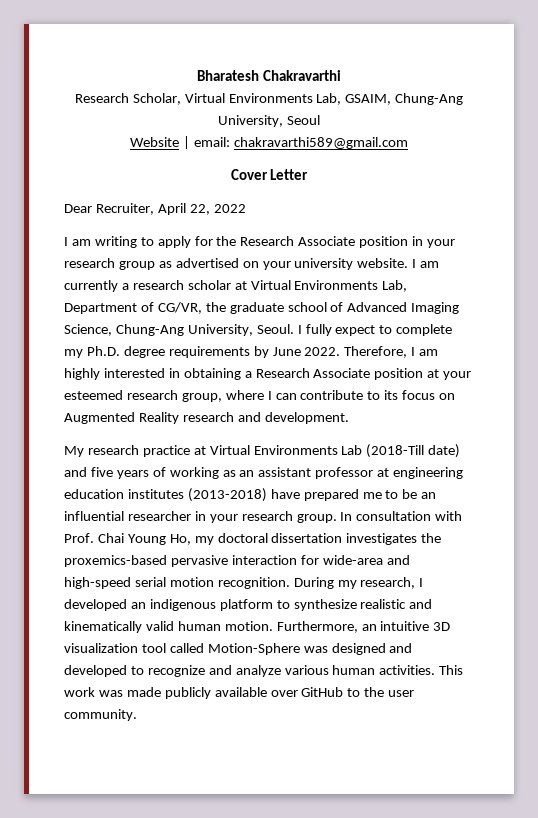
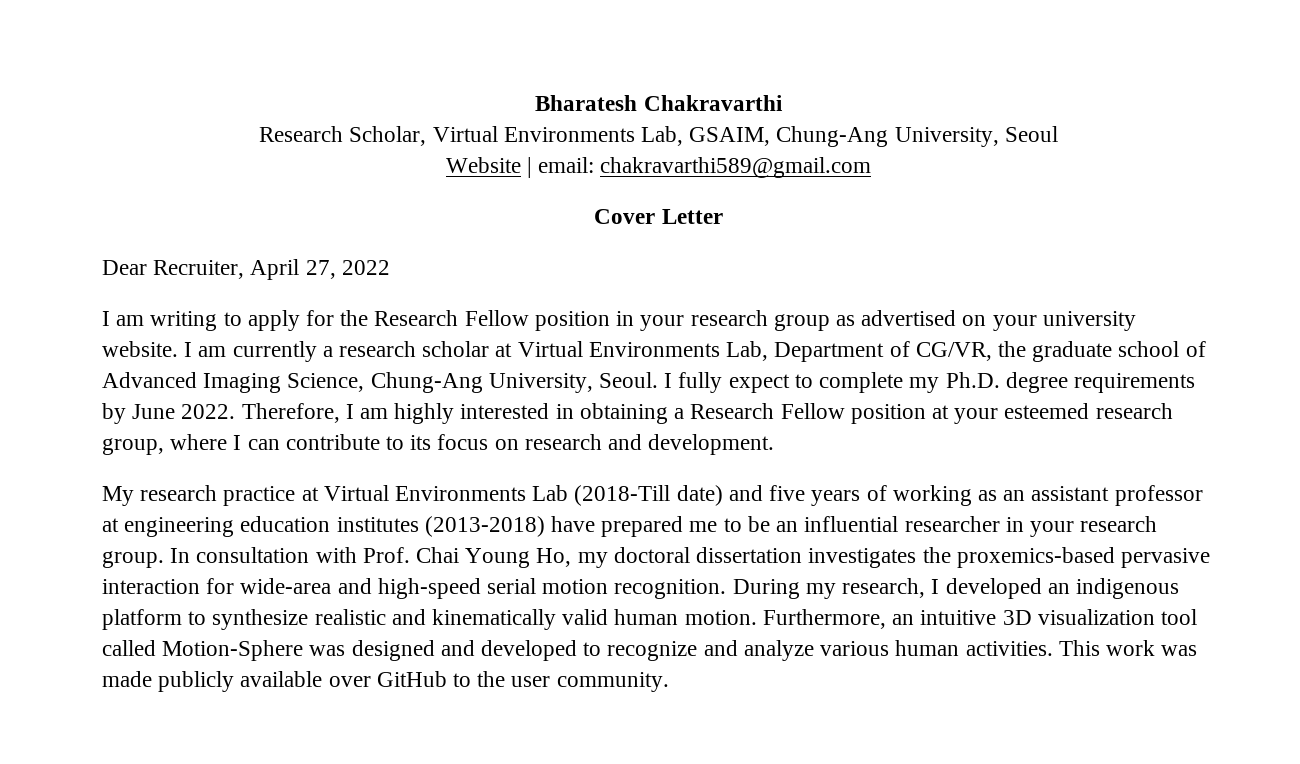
- Dear Recruiter, April 22, 2022
+ Dear Recruiter, April 27, 2022
- I am writing to apply for the Research Associate position in your research group as advertised on your university website.
+ I am writing to apply for the Research Fellow position in your research group as advertised on your university website.
- Therefore, I am highly interested in obtaining a Research Associate position at your esteemed research group, where I can contribute to its focus on Augmented Reality research and development.
+ Therefore, I am highly interested in obtaining a Research Fellow position at your esteemed research group, where I can contribute to its focus on research and development.

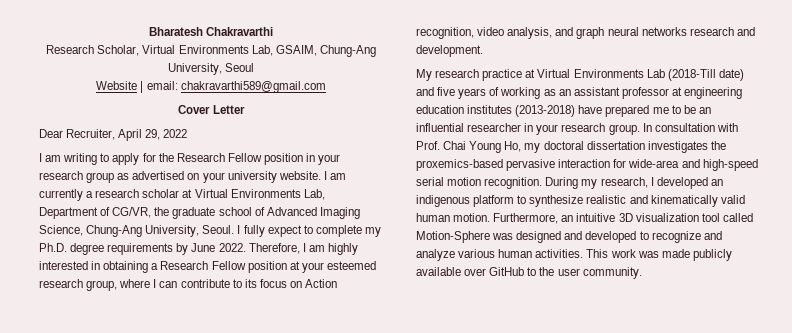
- Dear Recruiter, April 27, 2022
+ Dear Recruiter, April 29, 2022
- Therefore, I am highly interested in obtaining a Research Fellow position at your esteemed research group, where I can contribute to its focus on research and development.
+ Therefore, I am highly interested in obtaining a Research Fellow position at your esteemed research group, where I can contribute to its focus on Action recognition, video analysis, and graph neural networks research and development.

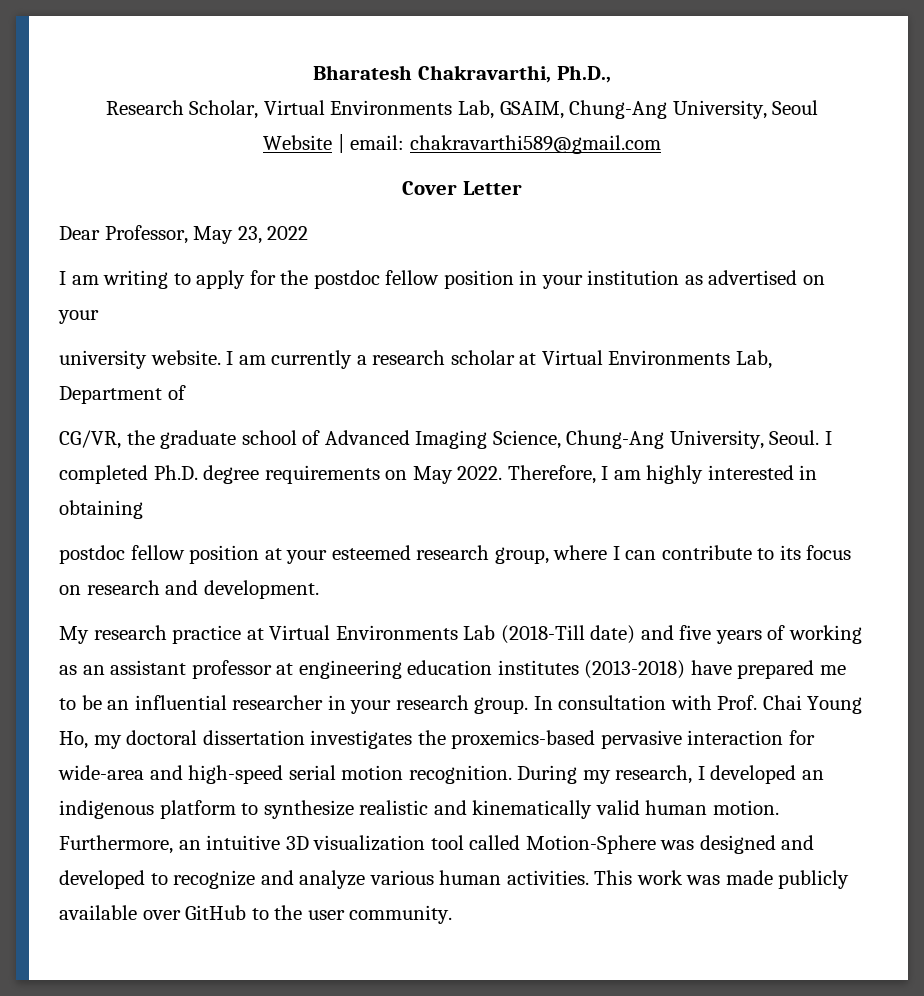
- Bharatesh Chakravarthi
+ Bharatesh Chakravarthi, Ph.D.,
- Dear Recruiter, April 29, 2022
+ Dear Professor, May 23, 2022
- I am writing to apply for the Research Fellow position in your research group as advertised on your university website.
+ I am writing to apply for the postdoc fellow position in your institution as advertised on your
+ university website.
- I am currently a research scholar at Virtual Environments Lab, Department of CG/VR, the graduate school of Advanced Imaging Science, Chung-Ang University, Seoul.
+ I am currently a research scholar at Virtual Environments Lab, Department of
+ CG/VR, the graduate school of Advanced Imaging Science, Chung-Ang University, Seoul.
- I fully expect to complete my Ph.D. degree requirements by June 2022.
+ I completed Ph.D. degree requirements on May 2022.
- Therefore, I am highly interested in obtaining a Research Fellow position at your esteemed research group, where I can contribute to its focus on Action recognition, video analysis, and graph neural networks research and development.
+ Therefore, I am highly interested in obtaining
+ postdoc fellow position at your esteemed research group, where I can contribute to its focus on research and development.

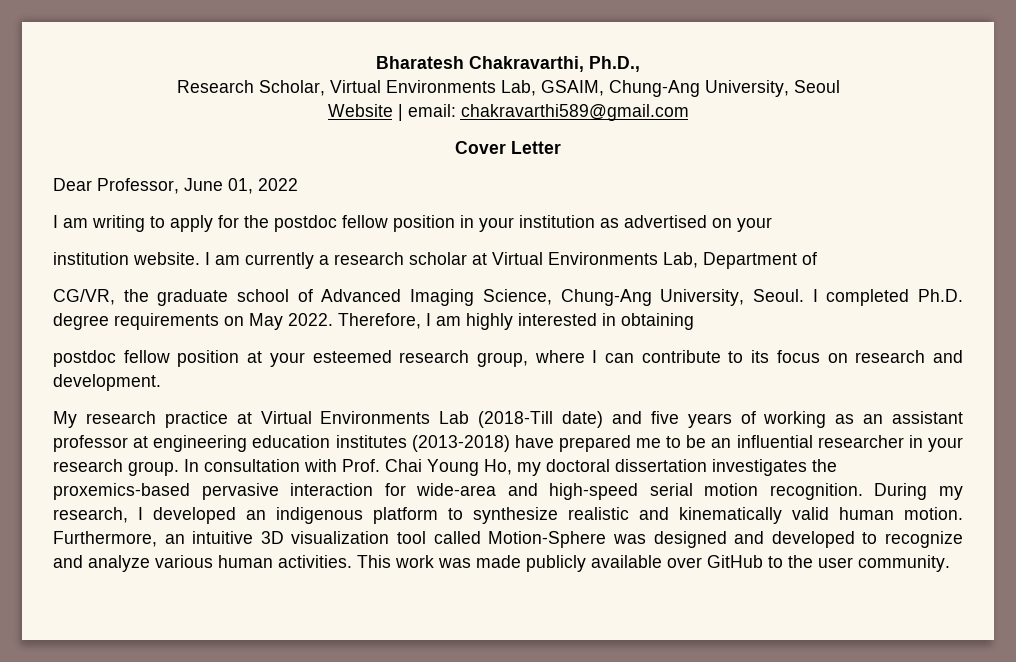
- Dear Professor, May 23, 2022
+ Dear Professor, June 01, 2022
- university website.
+ institution website.

